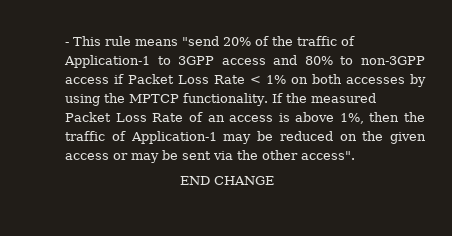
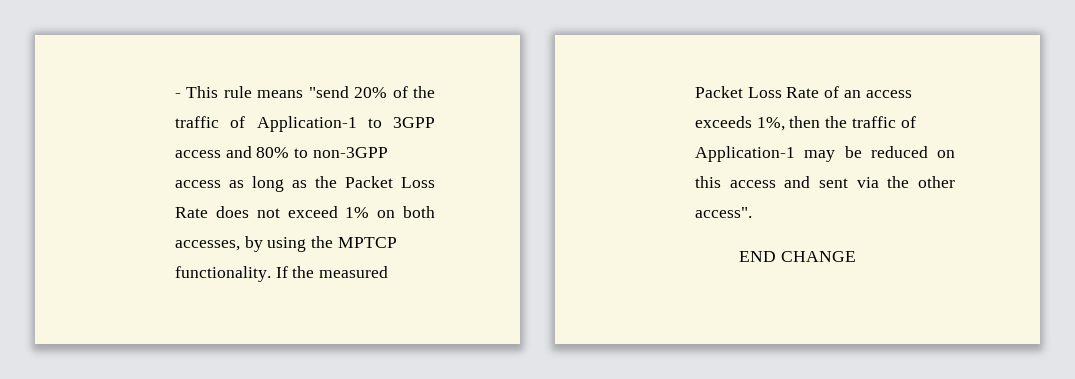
- - This rule means "send 20% of the traffic of Application-1 to 3GPP access and 80% to non-3GPP access if Packet Loss Rate < 1% on both accesses by using the MPTCP functionality.
+ - This rule means "send 20% of the traffic of Application-1 to 3GPP access and 80% to non-3GPP access as long as the Packet Loss Rate does not exceed 1% on both accesses, by using the MPTCP functionality.
- If the measured Packet Loss Rate of an access is above 1%, then the traffic of Application-1 may be reduced on the given access or may be sent via the other access".
+ If the measured Packet Loss Rate of an access exceeds 1%, then the traffic of Application-1 may be reduced on this access and sent via the other access".

